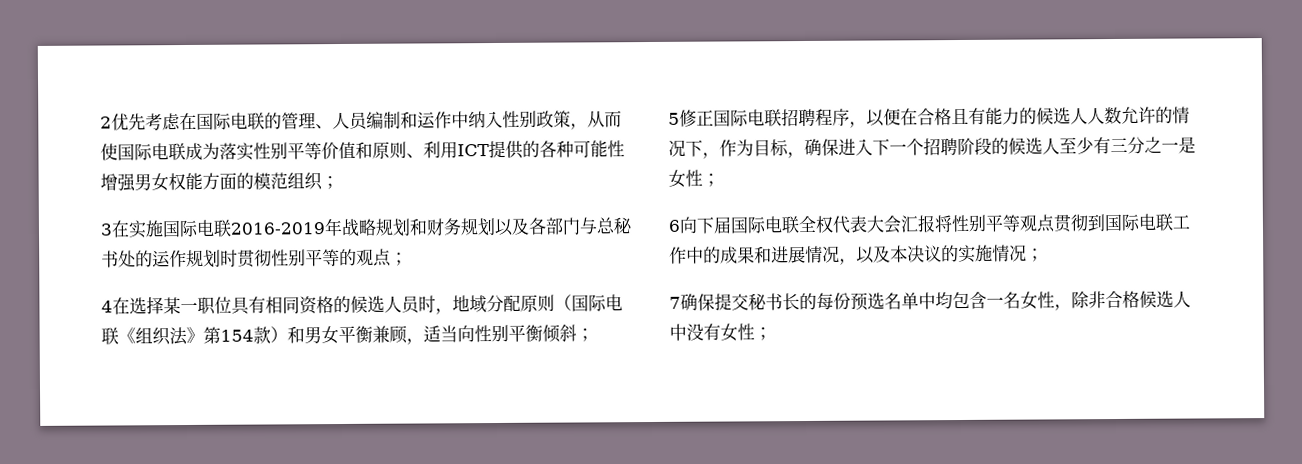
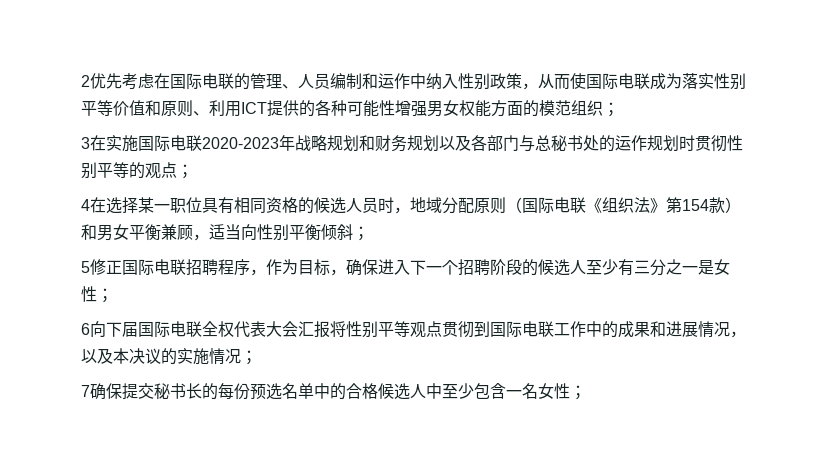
- 3在实施国际电联2016-2019年战略规划和财务规划以及各部门与总秘书处的运作规划时贯彻性别平等的观点；
+ 3在实施国际电联2020-2023年战略规划和财务规划以及各部门与总秘书处的运作规划时贯彻性别平等的观点；
- 5修正国际电联招聘程序，以便在合格且有能力的候选人人数允许的情况下，作为目标，确保进入下一个招聘阶段的候选人至少有三分之一是女性；
+ 5修正国际电联招聘程序，作为目标，确保进入下一个招聘阶段的候选人至少有三分之一是女性；
- 7确保提交秘书长的每份预选名单中均包含一名女性，除非合格候选人中没有女性；
+ 7确保提交秘书长的每份预选名单中的合格候选人中至少包含一名女性；

